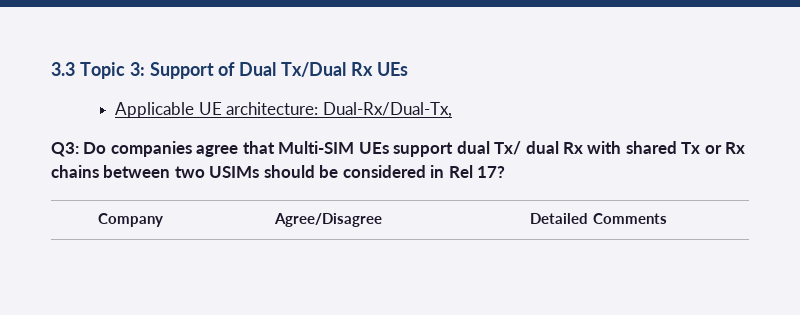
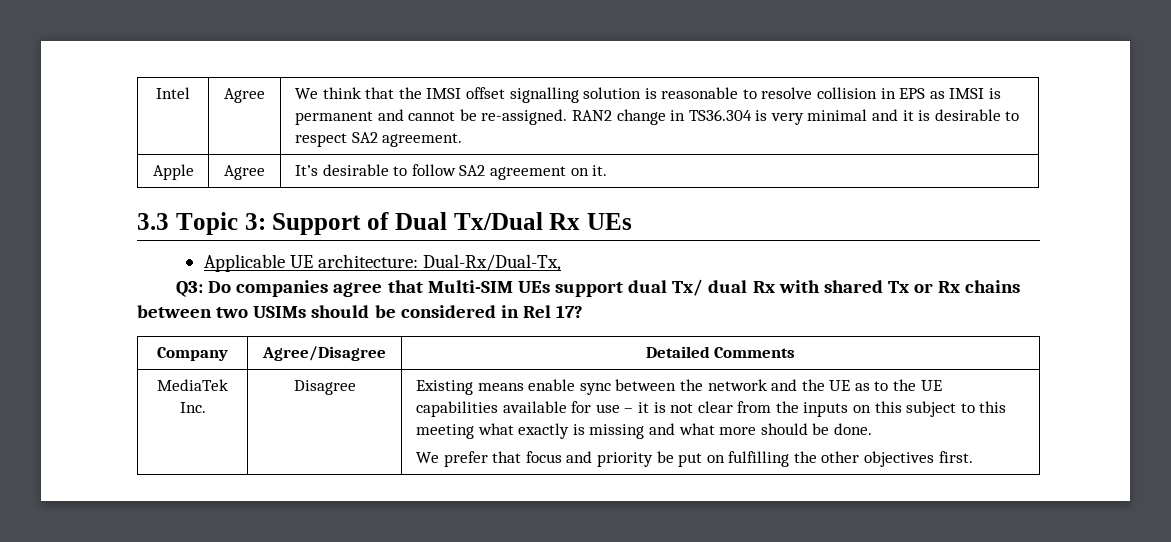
+ Intel | Agree | We think that the IMSI offset signalling solution is reasonable to resolve collision in EPS as IMSI is permanent and cannot be re-assigned. RAN2 change in TS36.304 is very minimal and it is desirable to respect SA2 agreement.
+ Apple | Agree | It’s desirable to follow SA2 agreement on it.
+ MediaTek Inc. | Disagree | Existing means enable sync between the network and the UE as to the UE capabilities available for use – it is not clear from the inputs on this subject to this meeting what exactly is missing and what more should be done.
+ We prefer that focus and priority be put on fulfilling the other objectives first.

